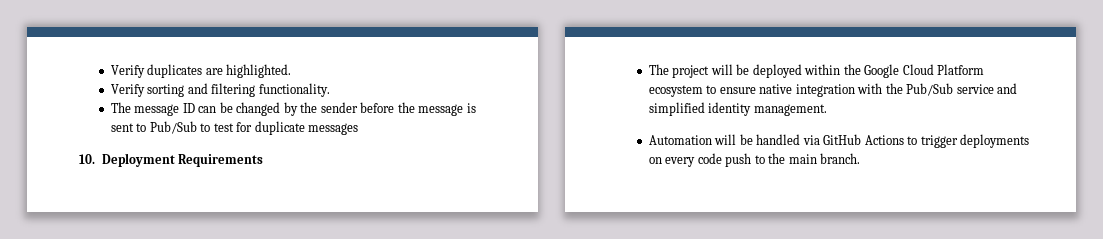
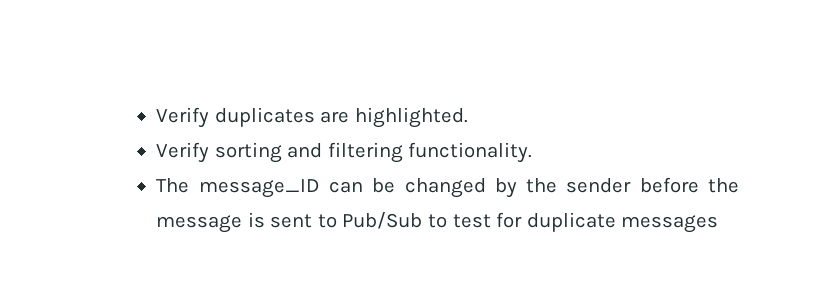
- The message ID can be changed by the sender before the message is sent to Pub/Sub to test for duplicate messages
+ The message_ID can be changed by the sender before the message is sent to Pub/Sub to test for duplicate messages
- 10. Deployment Requirements
- The project will be deployed within the Google Cloud Platform ecosystem to ensure native integration with the Pub/Sub service and simplified identity management.
- Automation will be handled via GitHub Actions to trigger deployments on every code push to the main branch.

